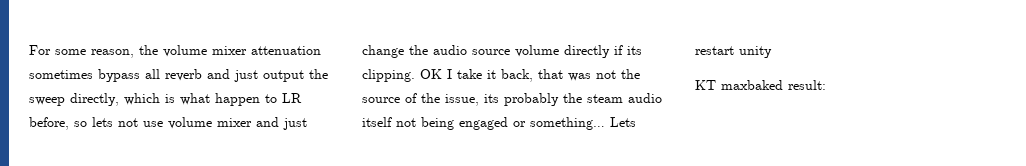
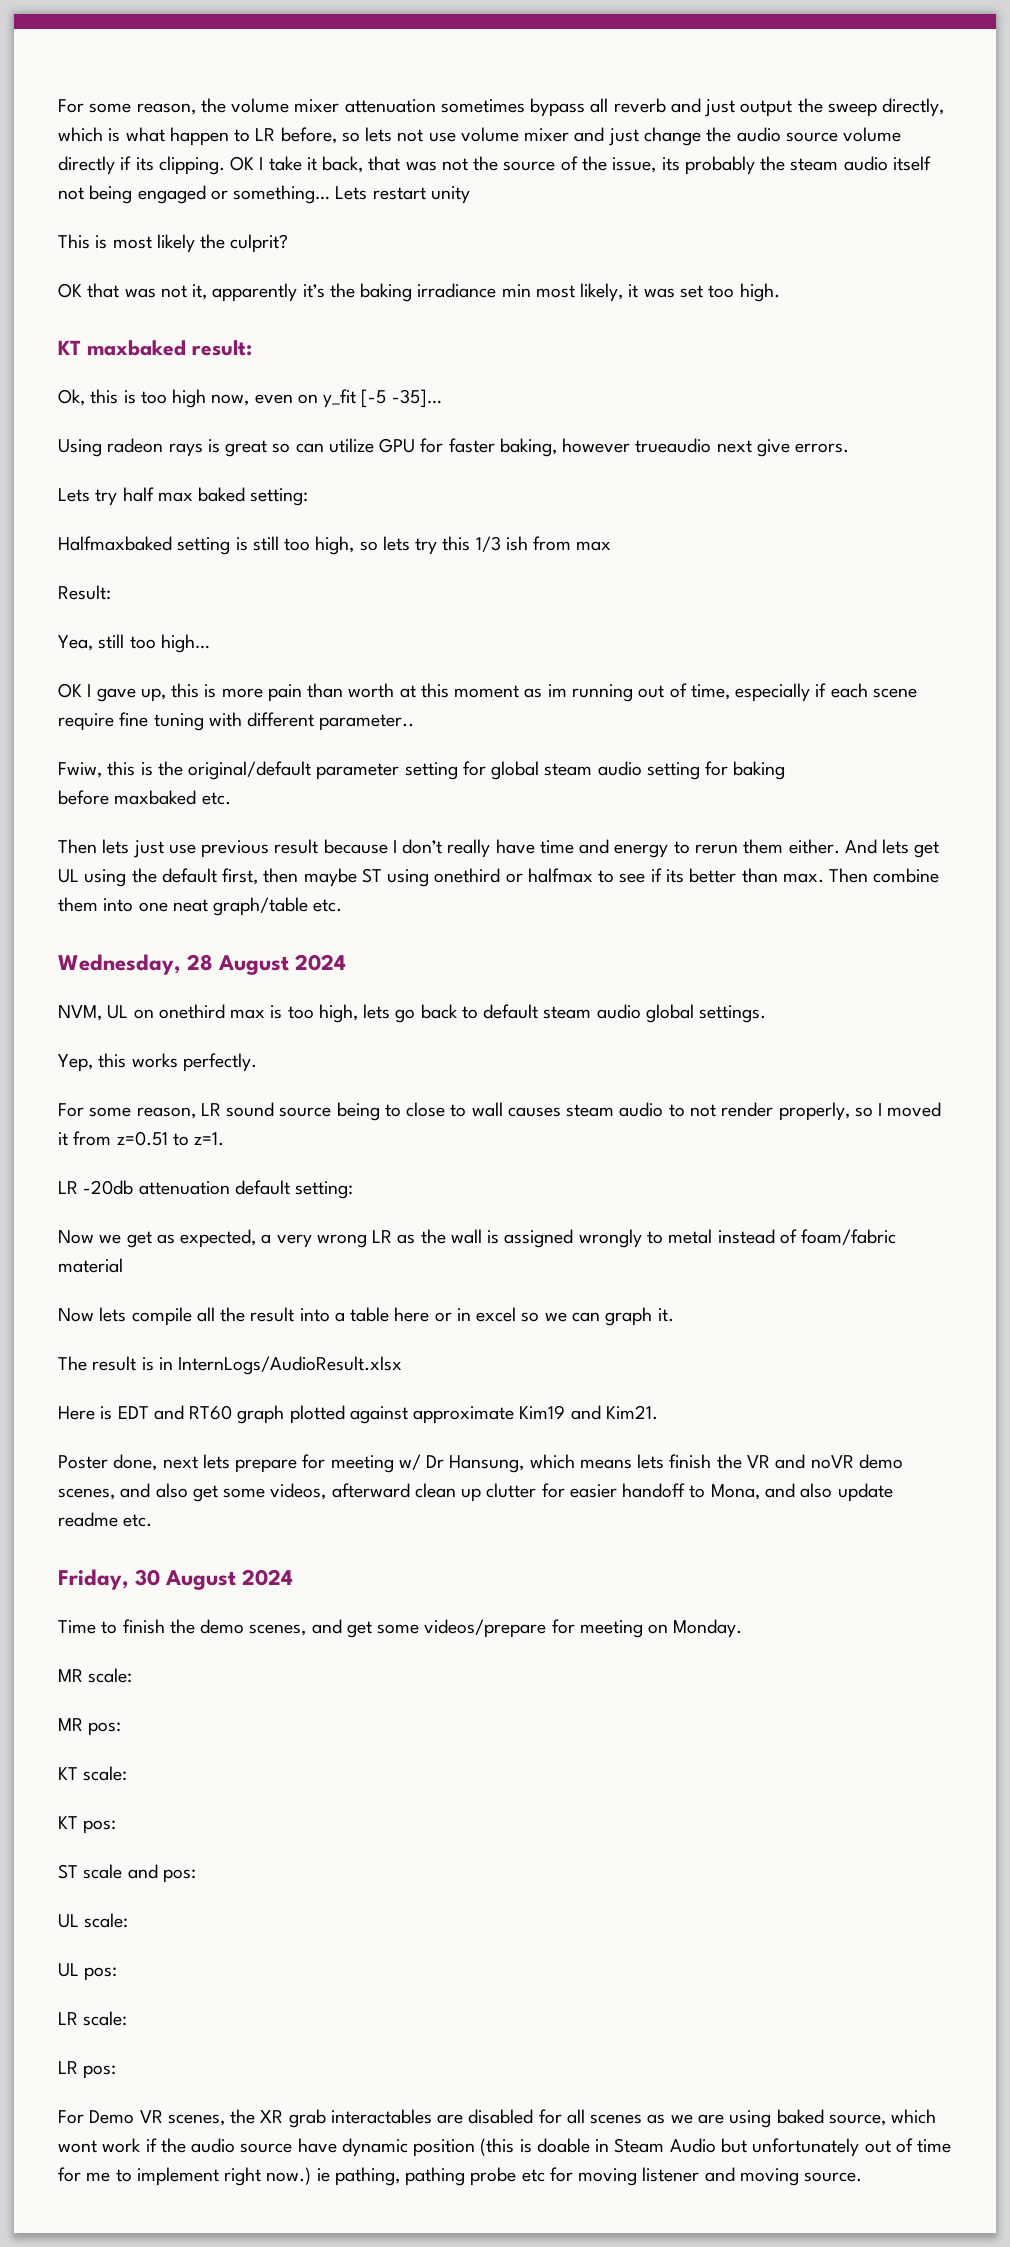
+ This is most likely the culprit?
+ OK that was not it, apparently it’s the baking irradiance min most likely, it was set too high.
  KT maxbaked result:
+ Ok, this is too high now, even on y_fit [-5 -35]…
+ Using radeon rays is great so can utilize GPU for faster baking, however trueaudio next give errors.
+ Lets try half max baked setting:
+ Halfmaxbaked setting is still too high, so lets try this 1/3 ish from max
+ Result:
+ Yea, still too high…
+ OK I gave up, this is more pain than worth at this moment as im running out of time, especially if each scene require fine tuning with different parameter..
+ Fwiw, this is the original/default parameter setting for global steam audio setting for baking
+ before maxbaked etc.
+ Then lets just use previous result because I don’t really have time and energy to rerun them either. And lets get UL using the default first, then maybe ST using onethird or halfmax to see if its better than max. Then combine them into one neat graph/table etc.
+ Wednesday, 28 August 2024
+ NVM, UL on onethird max is too high, lets go back to default steam audio global settings.
+ Yep, this works perfectly.
+ For some reason, LR sound source being to close to wall causes steam audio to not render properly, so I moved it from z=0.51 to z=1.
+ LR -20db attenuation default setting:
+ Now we get as expected, a very wrong LR as the wall is assigned wrongly to metal instead of foam/fabric material
+ Now lets compile all the result into a table here or in excel so we can graph it.
+ The result is in InternLogs/AudioResult.xlsx
+ Here is EDT and RT60 graph plotted against approximate Kim19 and Kim21.
+ Poster done, next lets prepare for meeting w/ Dr Hansung, which means lets finish the VR and noVR demo scenes, and also get some videos, afterward clean up clutter for easier handoff to Mona, and also update readme etc.
+ Friday, 30 August 2024
+ Time to finish the demo scenes, and get some videos/prepare for meeting on Monday.
+ MR scale:
+ MR pos:
+ KT scale:
+ KT pos:
+ ST scale and pos:
+ UL scale:
+ UL pos:
+ LR scale:
+ LR pos:
+ For Demo VR scenes, the XR grab interactables are disabled for all scenes as we are using baked source, which wont work if the audio source have dynamic position (this is doable in Steam Audio but unfortunately out of time for me to implement right now.) ie pathing, pathing probe etc for moving listener and moving source.

